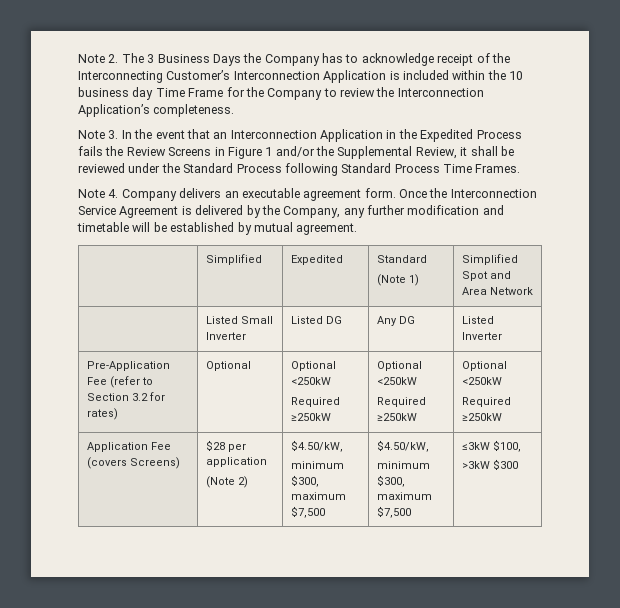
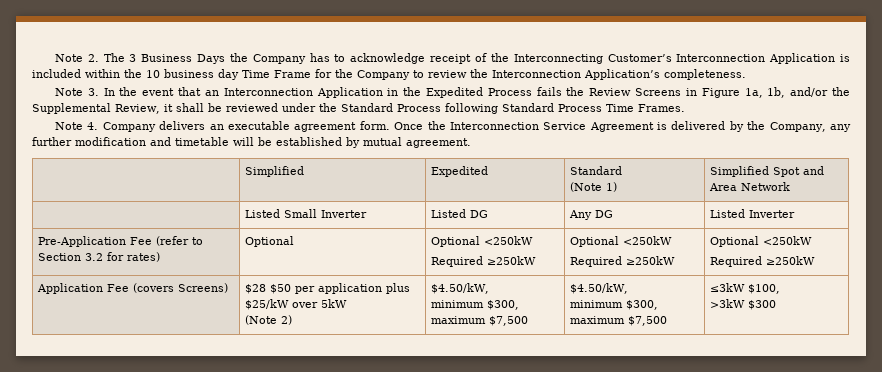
- Note 3. In the event that an Interconnection Application in the Expedited Process fails the Review Screens in Figure 1 and/or the Supplemental Review, it shall be reviewed under the Standard Process following Standard Process Time Frames.
+ Note 3. In the event that an Interconnection Application in the Expedited Process fails the Review Screens in Figure 1a, 1b, and/or the Supplemental Review, it shall be reviewed under the Standard Process following Standard Process Time Frames.
- Application Fee (covers Screens) | $28 per application
+ Application Fee (covers Screens) | $28 $50 per application plus $25/kW over 5kW

